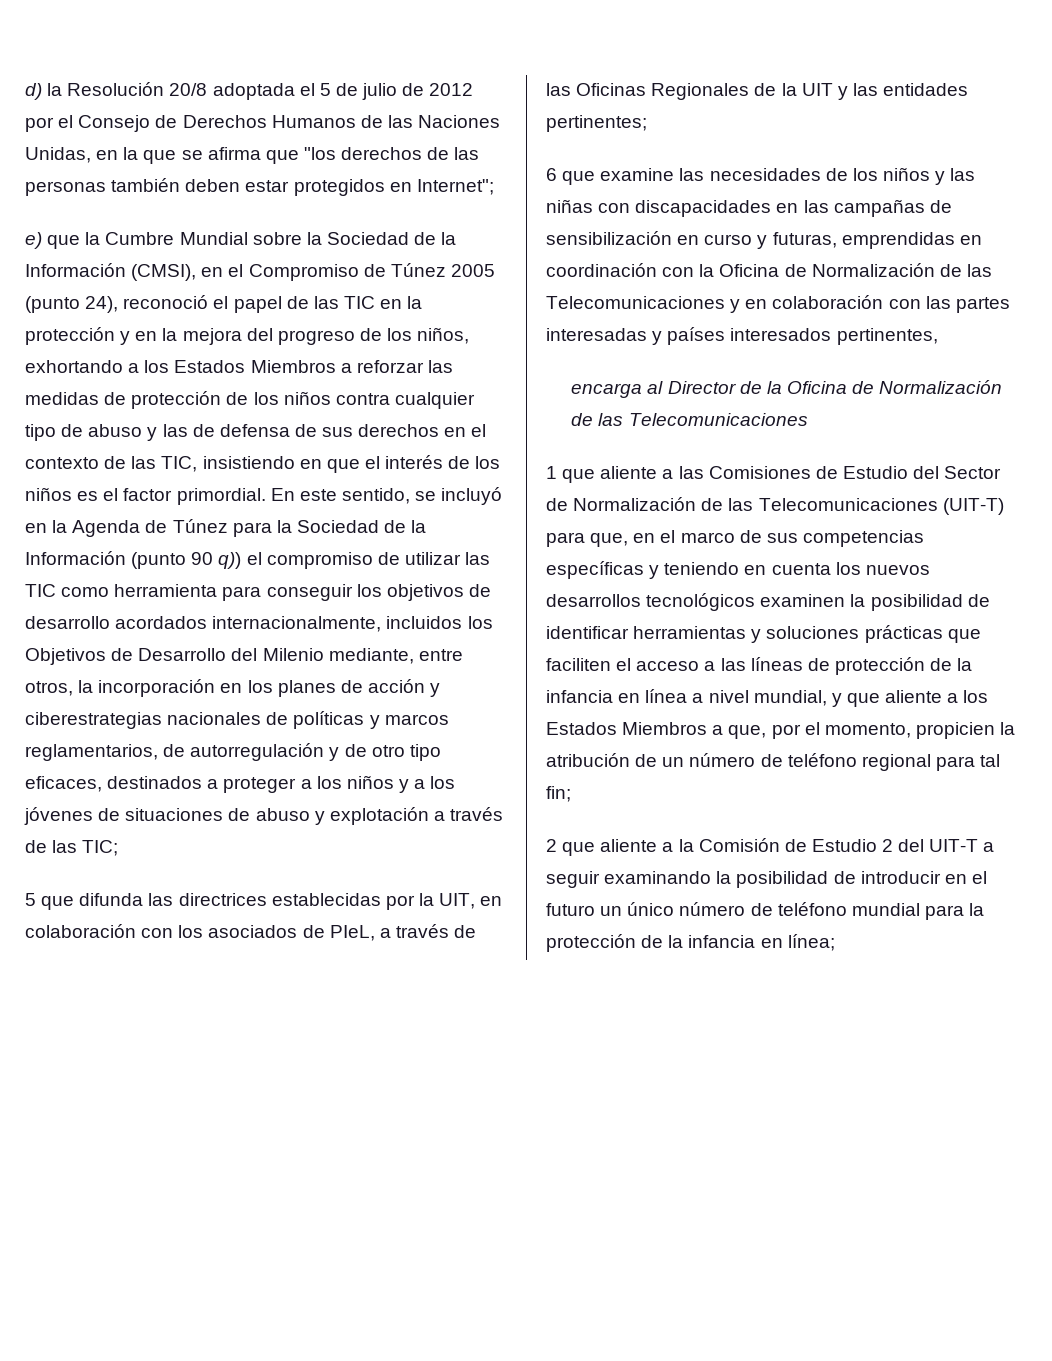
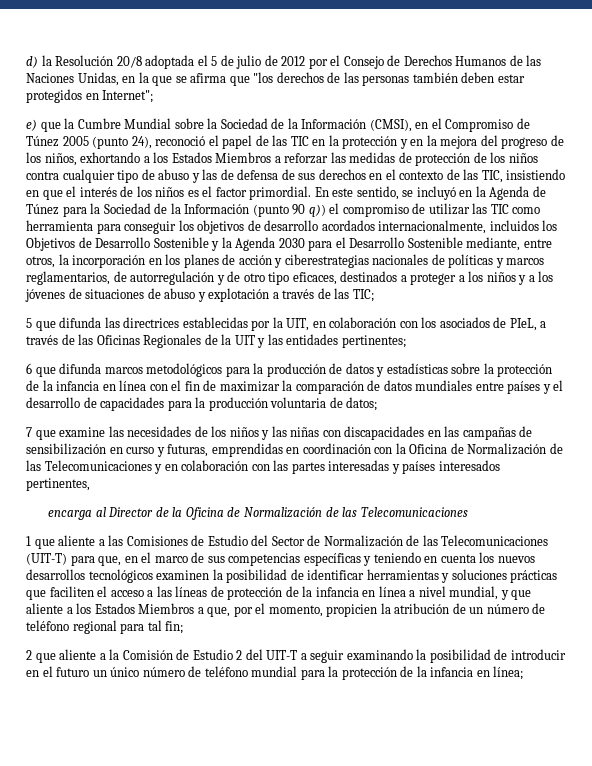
- En este sentido, se incluyó en la Agenda de Túnez para la Sociedad de la Información (punto 90 q)) el compromiso de utilizar las TIC como herramienta para conseguir los objetivos de desarrollo acordados internacionalmente, incluidos los Objetivos de Desarrollo del Milenio mediante, entre otros, la incorporación en los planes de acción y ciberestrategias nacionales de políticas y marcos reglamentarios, de autorregulación y de otro tipo eficaces, destinados a proteger a los niños y a los jóvenes de situaciones de abuso y explotación a través de las TIC;
+ En este sentido, se incluyó en la Agenda de Túnez para la Sociedad de la Información (punto 90 q)) el compromiso de utilizar las TIC como herramienta para conseguir los objetivos de desarrollo acordados internacionalmente, incluidos los Objetivos de Desarrollo Sostenible y la Agenda 2030 para el Desarrollo Sostenible mediante, entre otros, la incorporación en los planes de acción y ciberestrategias nacionales de políticas y marcos reglamentarios, de autorregulación y de otro tipo eficaces, destinados a proteger a los niños y a los jóvenes de situaciones de abuso y explotación a través de las TIC;
- 6 que examine las necesidades de los niños y las niñas con discapacidades en las campañas de sensibilización en curso y futuras, emprendidas en coordinación con la Oficina de Normalización de las Telecomunicaciones y en colaboración con las partes interesadas y países interesados pertinentes,
+ 6 que difunda marcos metodológicos para la producción de datos y estadísticas sobre la protección de la infancia en línea con el fin de maximizar la comparación de datos mundiales entre países y el desarrollo de capacidades para la producción voluntaria de datos;
+ 7 que examine las necesidades de los niños y las niñas con discapacidades en las campañas de sensibilización en curso y futuras, emprendidas en coordinación con la Oficina de Normalización de las Telecomunicaciones y en colaboración con las partes interesadas y países interesados pertinentes,

